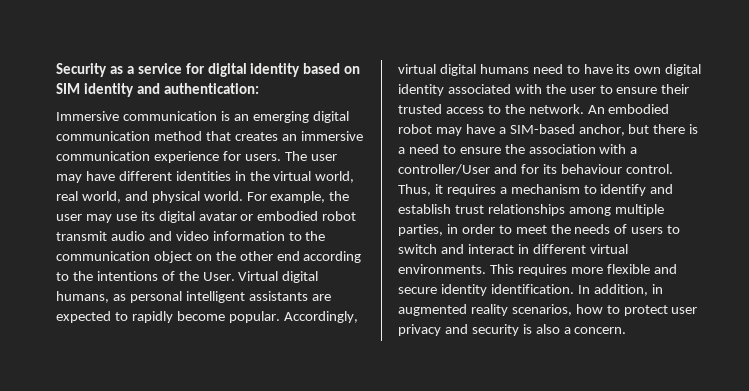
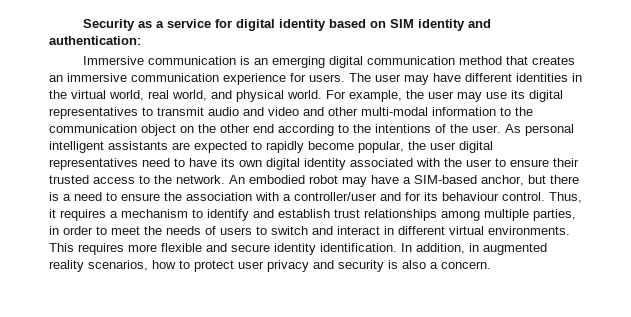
- For example, the user may use its digital avatar or embodied robot transmit audio and video information to the communication object on the other end according to the intentions of the User. Virtual digital humans, as personal intelligent assistants are expected to rapidly become popular. Accordingly, virtual digital humans need to have its own digital identity associated with the user to ensure their trusted access to the network.
+ For example, the user may use its digital representatives to transmit audio and video and other multi-modal information to the communication object on the other end according to the intentions of the user. As personal intelligent assistants are expected to rapidly become popular, the user digital representatives need to have its own digital identity associated with the user to ensure their trusted access to the network.
- An embodied robot may have a SIM-based anchor, but there is a need to ensure the association with a controller/User and for its behaviour control.
+ An embodied robot may have a SIM-based anchor, but there is a need to ensure the association with a controller/user and for its behaviour control.

